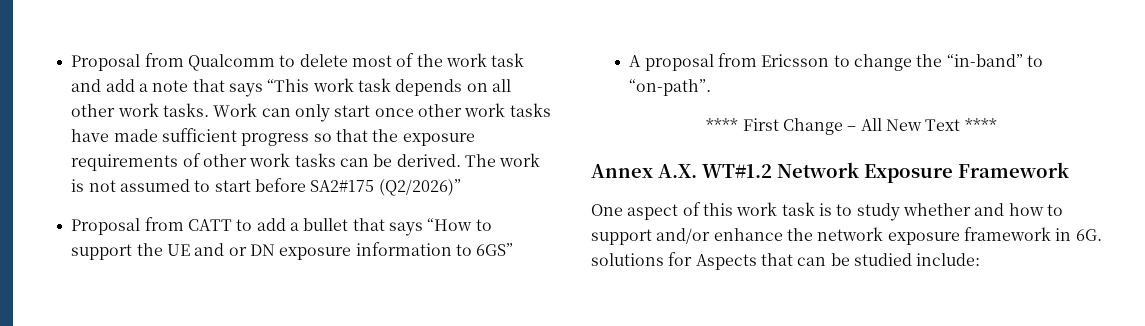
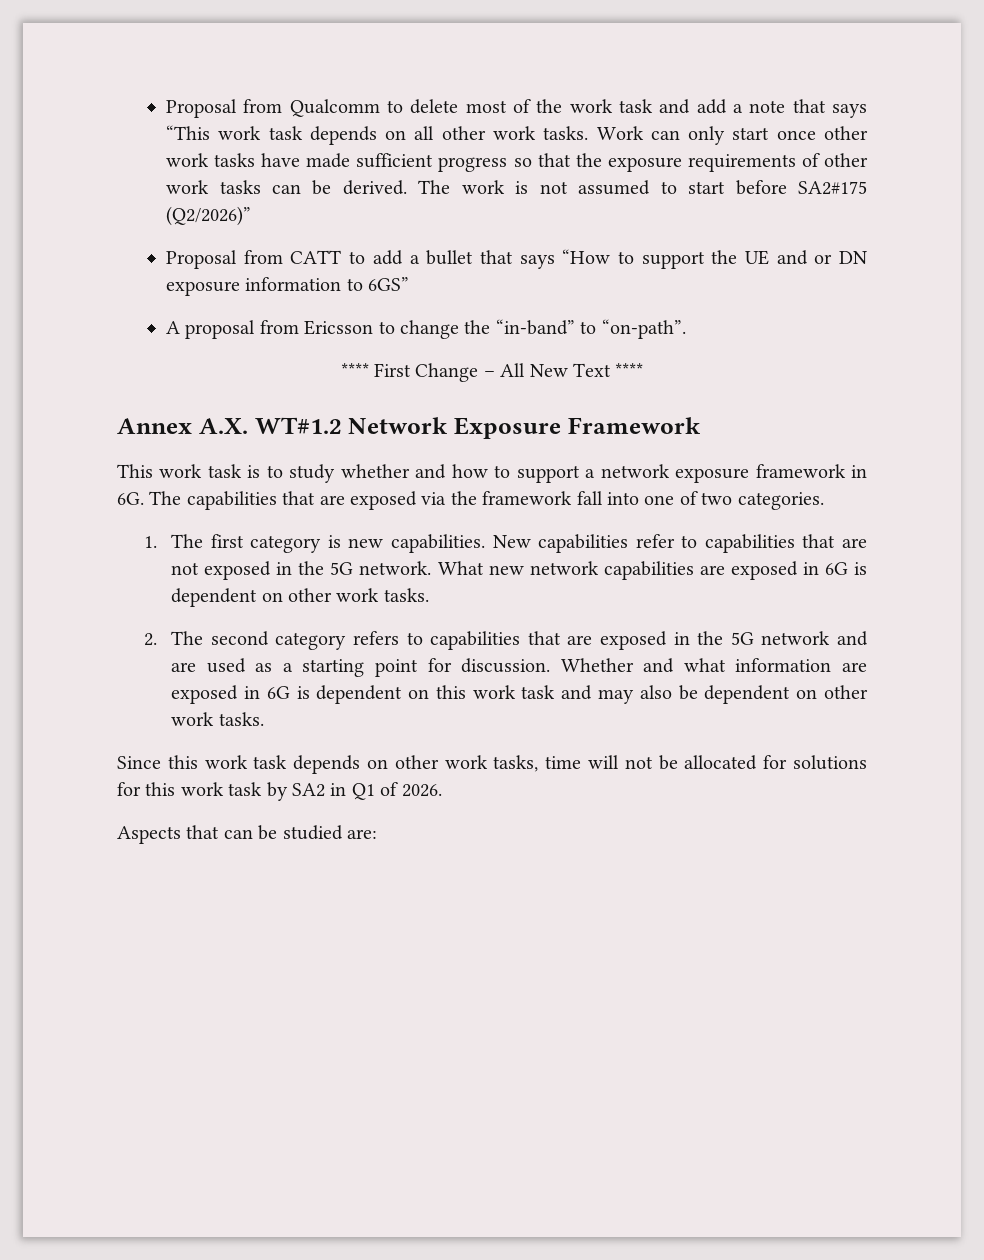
- One aspect of this work task is to study whether and how to support and/or enhance the network exposure framework in 6G. solutions for Aspects that can be studied include:
+ This work task is to study whether and how to support a network exposure framework in 6G. The capabilities that are exposed via the framework fall into one of two categories.
+ 1. The first category is new capabilities. New capabilities refer to capabilities that are not exposed in the 5G network. What new network capabilities are exposed in 6G is dependent on other work tasks.
+ 2. The second category refers to capabilities that are exposed in the 5G network and are used as a starting point for discussion. Whether and what information are exposed in 6G is dependent on this work task and may also be dependent on other work tasks.
+ Since this work task depends on other work tasks, time will not be allocated for solutions for this work task by SA2 in Q1 of 2026.
+ Aspects that can be studied are:

